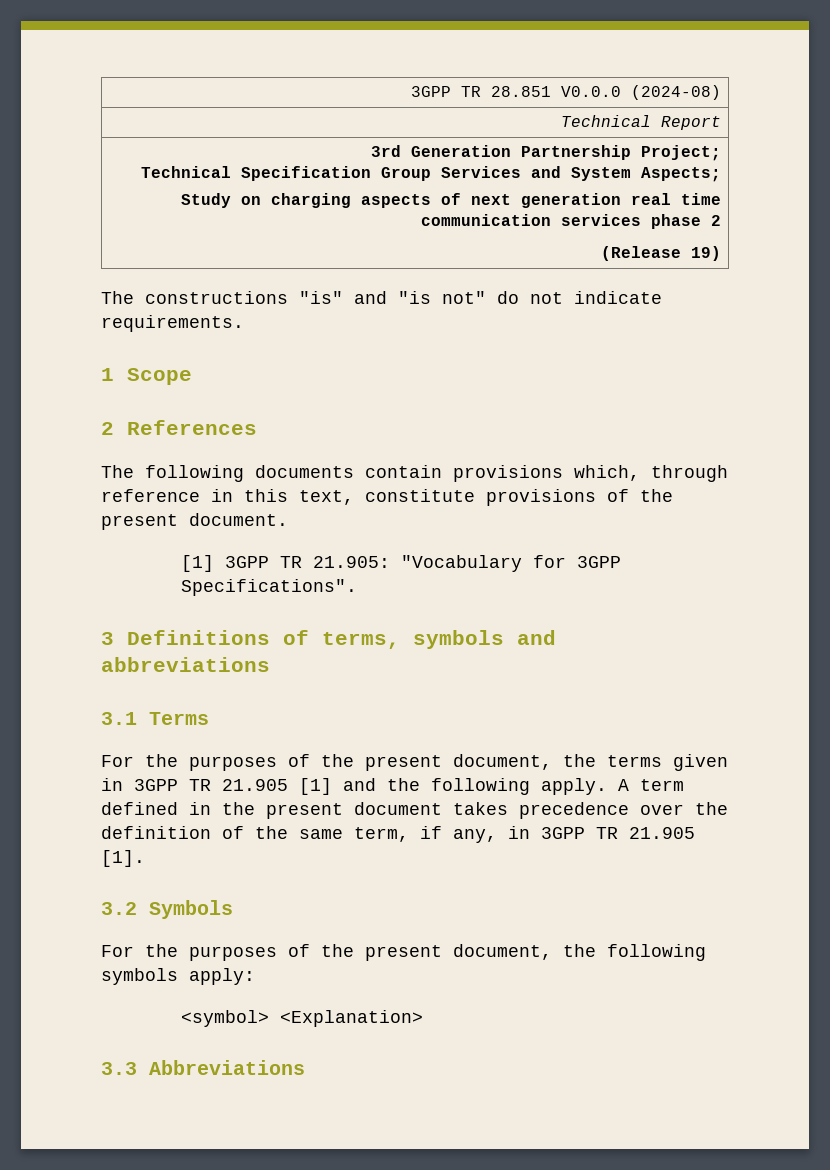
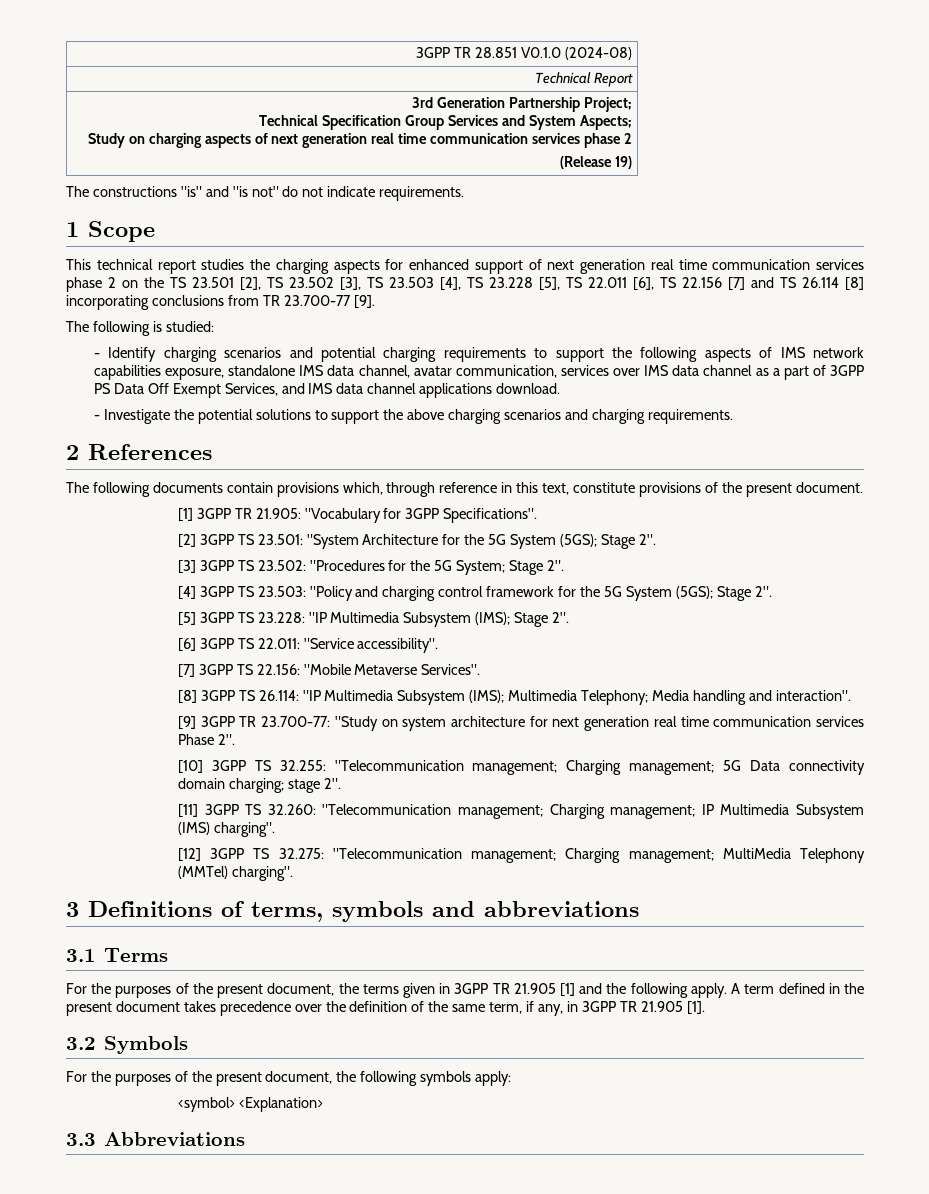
- 3GPP TR 28.851 V0.0.0 (2024-08)
+ 3GPP TR 28.851 V0.1.0 (2024-08)
+ This technical report studies the charging aspects for enhanced support of next generation real time communication services phase 2 on the TS 23.501 [2], TS 23.502 [3], TS 23.503 [4], TS 23.228 [5], TS 22.011 [6], TS 22.156 [7] and TS 26.114 [8] incorporating conclusions from TR 23.700-77 [9].
+ The following is studied:
+ - Identify charging scenarios and potential charging requirements to support the following aspects of IMS network capabilities exposure, standalone IMS data channel, avatar communication, services over IMS data channel as a part of 3GPP PS Data Off Exempt Services, and IMS data channel applications download.
+ - Investigate the potential solutions to support the above charging scenarios and charging requirements.
+ [2] 3GPP TS 23.501: "System Architecture for the 5G System (5GS); Stage 2".
+ [3] 3GPP TS 23.502: "Procedures for the 5G System; Stage 2".
+ [4] 3GPP TS 23.503: "Policy and charging control framework for the 5G System (5GS); Stage 2".
+ [5] 3GPP TS 23.228: "IP Multimedia Subsystem (IMS); Stage 2".
+ [6] 3GPP TS 22.011: "Service accessibility".
+ [7] 3GPP TS 22.156: "Mobile Metaverse Services".
+ [8] 3GPP TS 26.114: "IP Multimedia Subsystem (IMS); Multimedia Telephony; Media handling and interaction".
+ [9] 3GPP TR 23.700-77: "Study on system architecture for next generation real time communication services Phase 2".
+ [10] 3GPP TS 32.255: "Telecommunication management; Charging management; 5G Data connectivity domain charging; stage 2".
+ [11] 3GPP TS 32.260: "Telecommunication management; Charging management; IP Multimedia Subsystem (IMS) charging".
+ [12] 3GPP TS 32.275: "Telecommunication management; Charging management; MultiMedia Telephony (MMTel) charging".

